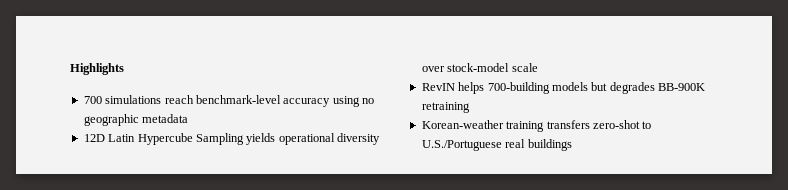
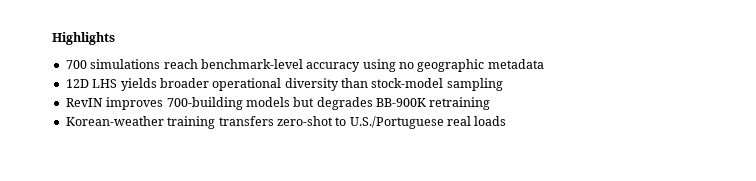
- 12D Latin Hypercube Sampling yields operational diversity over stock-model scale
+ 12D LHS yields broader operational diversity than stock-model sampling
- RevIN helps 700-building models but degrades BB-900K retraining
+ RevIN improves 700-building models but degrades BB-900K retraining
- Korean-weather training transfers zero-shot to U.S./Portuguese real buildings
+ Korean-weather training transfers zero-shot to U.S./Portuguese real loads

